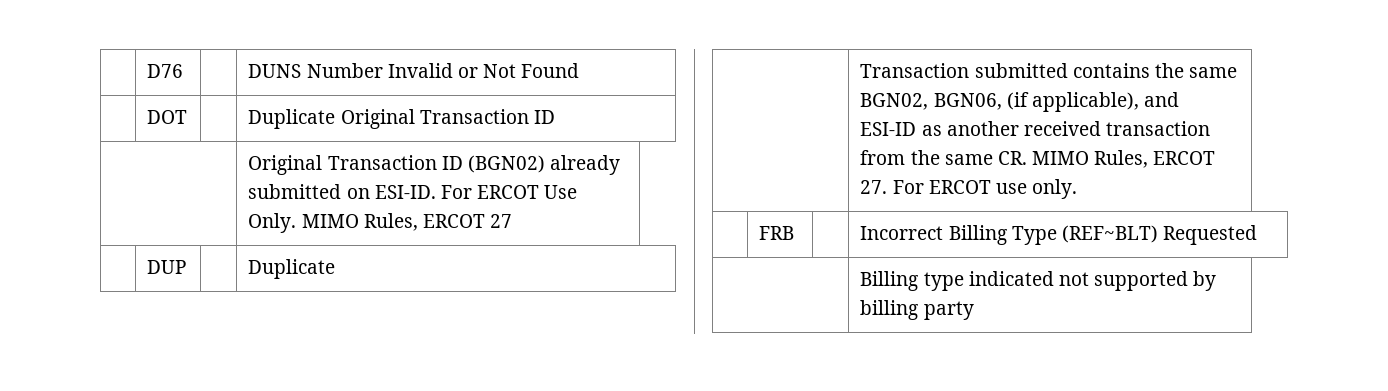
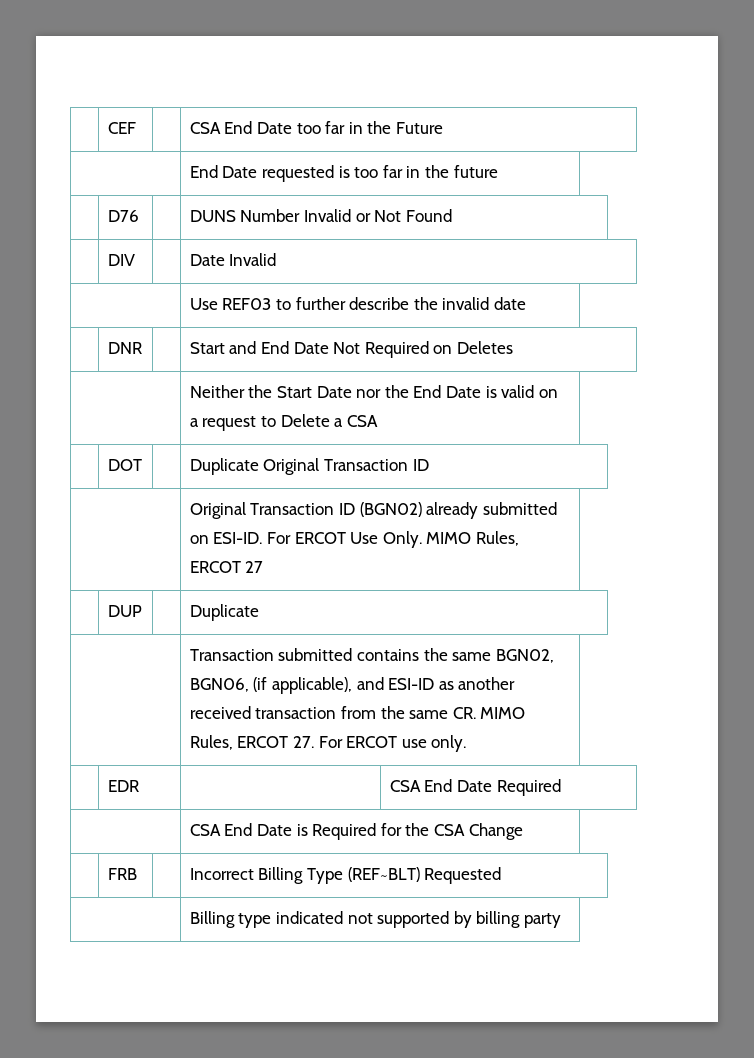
+ | CEF | | CSA End Date too far in the Future
+ | End Date requested is too far in the future
+ | DIV | | Date Invalid
+ | Use REF03 to further describe the invalid date
+ | DNR | | Start and End Date Not Required on Deletes
+ | Neither the Start Date nor the End Date is valid on a request to Delete a CSA
+ | EDR | | CSA End Date Required
+ | CSA End Date is Required for the CSA Change

